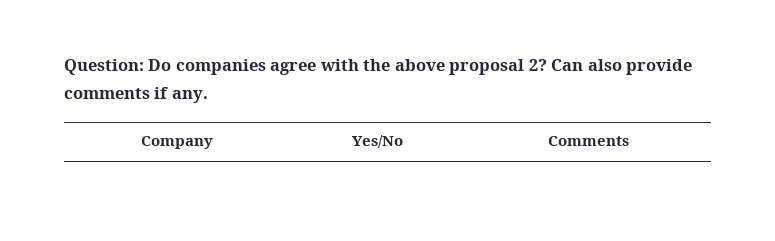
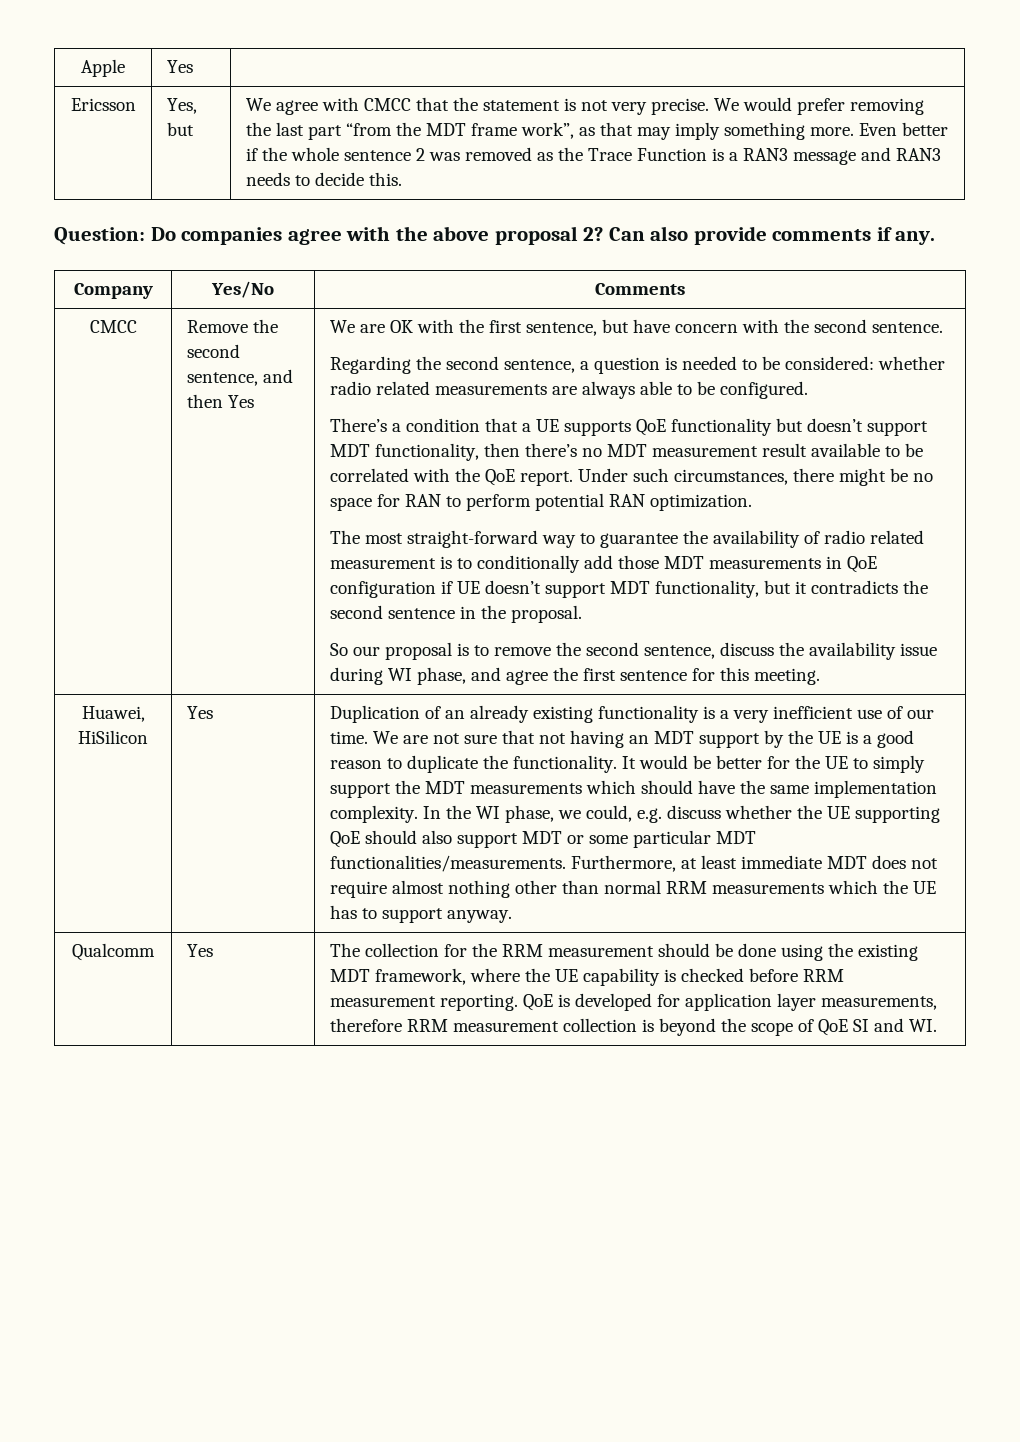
+ Apple | Yes |
+ Ericsson | Yes, but | We agree with CMCC that the statement is not very precise. We would prefer removing the last part “from the MDT frame work”, as that may imply something more. Even better if the whole sentence 2 was removed as the Trace Function is a RAN3 message and RAN3 needs to decide this.
+ CMCC | Remove the second sentence, and then Yes | We are OK with the first sentence, but have concern with the second sentence.
+ Regarding the second sentence, a question is needed to be considered: whether radio related measurements are always able to be configured.
+ There’s a condition that a UE supports QoE functionality but doesn’t support MDT functionality, then there’s no MDT measurement result available to be correlated with the QoE report. Under such circumstances, there might be no space for RAN to perform potential RAN optimization.
+ The most straight-forward way to guarantee the availability of radio related measurement is to conditionally add those MDT measurements in QoE configuration if UE doesn’t support MDT functionality, but it contradicts the second sentence in the proposal.
+ So our proposal is to remove the second sentence, discuss the availability issue during WI phase, and agree the first sentence for this meeting.
+ Huawei, HiSilicon | Yes | Duplication of an already existing functionality is a very inefficient use of our time. We are not sure that not having an MDT support by the UE is a good reason to duplicate the functionality. It would be better for the UE to simply support the MDT measurements which should have the same implementation complexity. In the WI phase, we could, e.g. discuss whether the UE supporting QoE should also support MDT or some particular MDT functionalities/measurements. Furthermore, at least immediate MDT does not require almost nothing other than normal RRM measurements which the UE has to support anyway.
+ Qualcomm | Yes | The collection for the RRM measurement should be done using the existing MDT framework, where the UE capability is checked before RRM measurement reporting. QoE is developed for application layer measurements, therefore RRM measurement collection is beyond the scope of QoE SI and WI.

